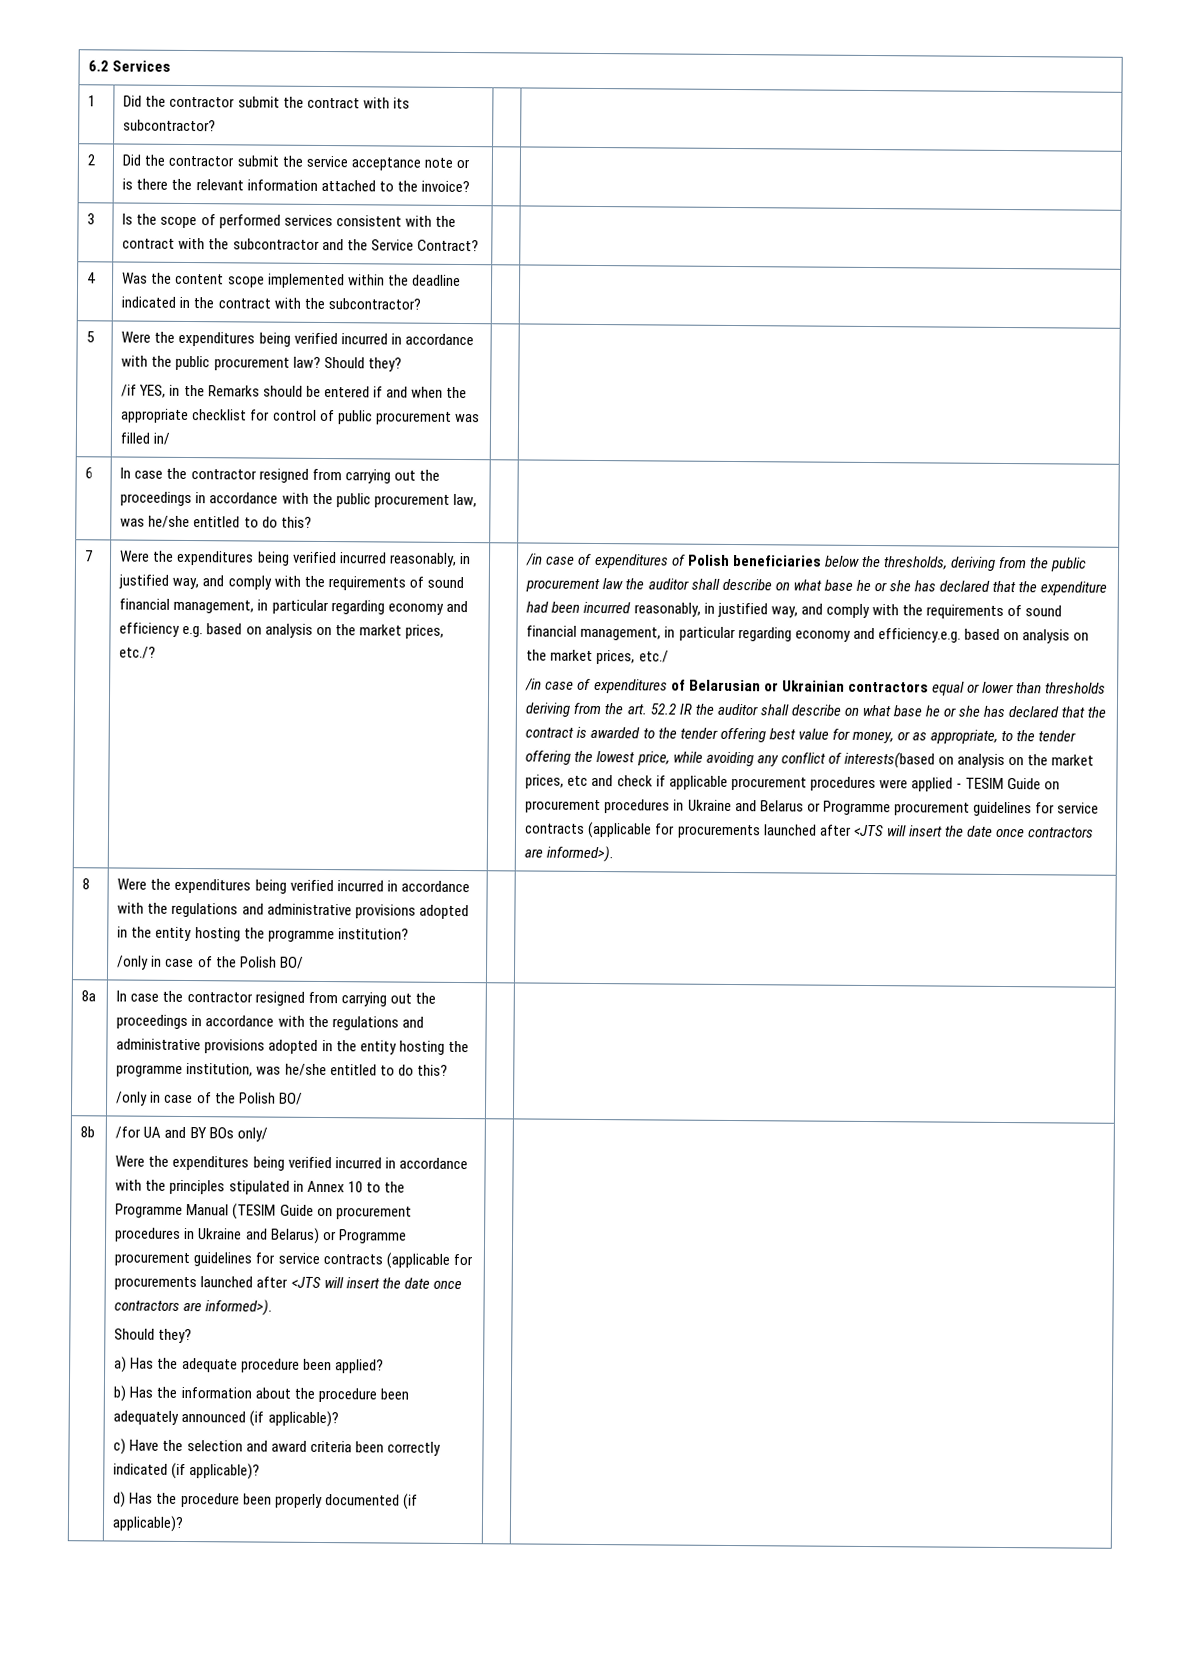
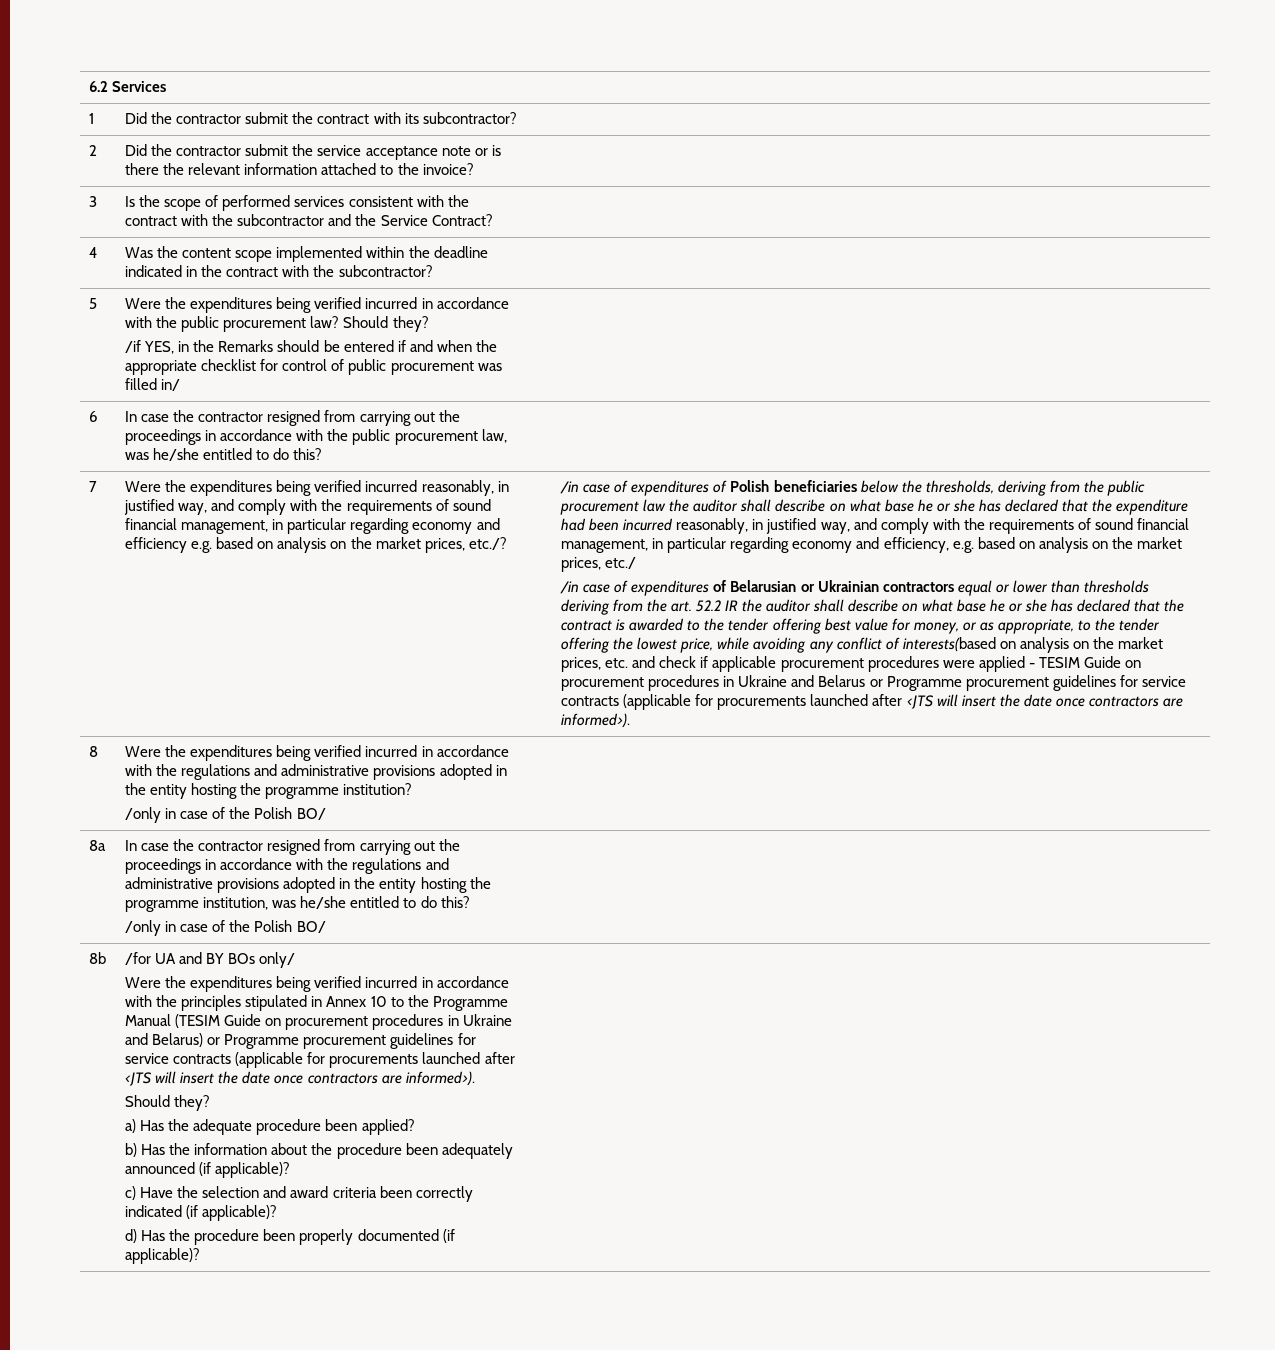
- /in case of expenditures of Polish beneficiaries below the thresholds, deriving from the public procurement law the auditor shall describe on what base he or she has declared that the expenditure had been incurred reasonably, in justified way, and comply with the requirements of sound financial management, in particular regarding economy and efficiency.e.g. based on analysis on the market prices, etc./
+ /in case of expenditures of Polish beneficiaries below the thresholds, deriving from the public procurement law the auditor shall describe on what base he or she has declared that the expenditure had been incurred reasonably, in justified way, and comply with the requirements of sound financial management, in particular regarding economy and efficiency, e.g. based on analysis on the market prices, etc./
- /in case of expenditures of Belarusian or Ukrainian contractors equal or lower than thresholds deriving from the art. 52.2 IR the auditor shall describe on what base he or she has declared that the contract is awarded to the tender offering best value for money, or as appropriate, to the tender offering the lowest price, while avoiding any conflict of interests(based on analysis on the market prices, etc and check if applicable procurement procedures were applied - TESIM Guide on procurement procedures in Ukraine and Belarus or Programme procurement guidelines for service contracts (applicable for procurements launched after <JTS will insert the date once contractors are informed>).
+ /in case of expenditures of Belarusian or Ukrainian contractors equal or lower than thresholds deriving from the art. 52.2 IR the auditor shall describe on what base he or she has declared that the contract is awarded to the tender offering best value for money, or as appropriate, to the tender offering the lowest price, while avoiding any conflict of interests(based on analysis on the market prices, etc. and check if applicable procurement procedures were applied - TESIM Guide on procurement procedures in Ukraine and Belarus or Programme procurement guidelines for service contracts (applicable for procurements launched after <JTS will insert the date once contractors are informed>).

